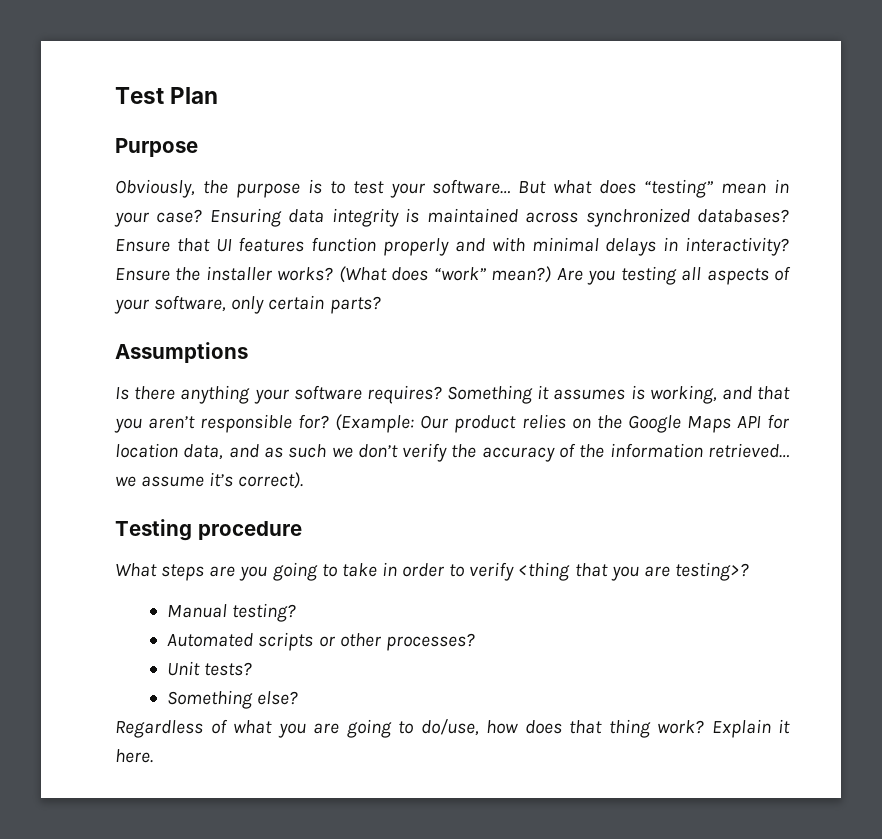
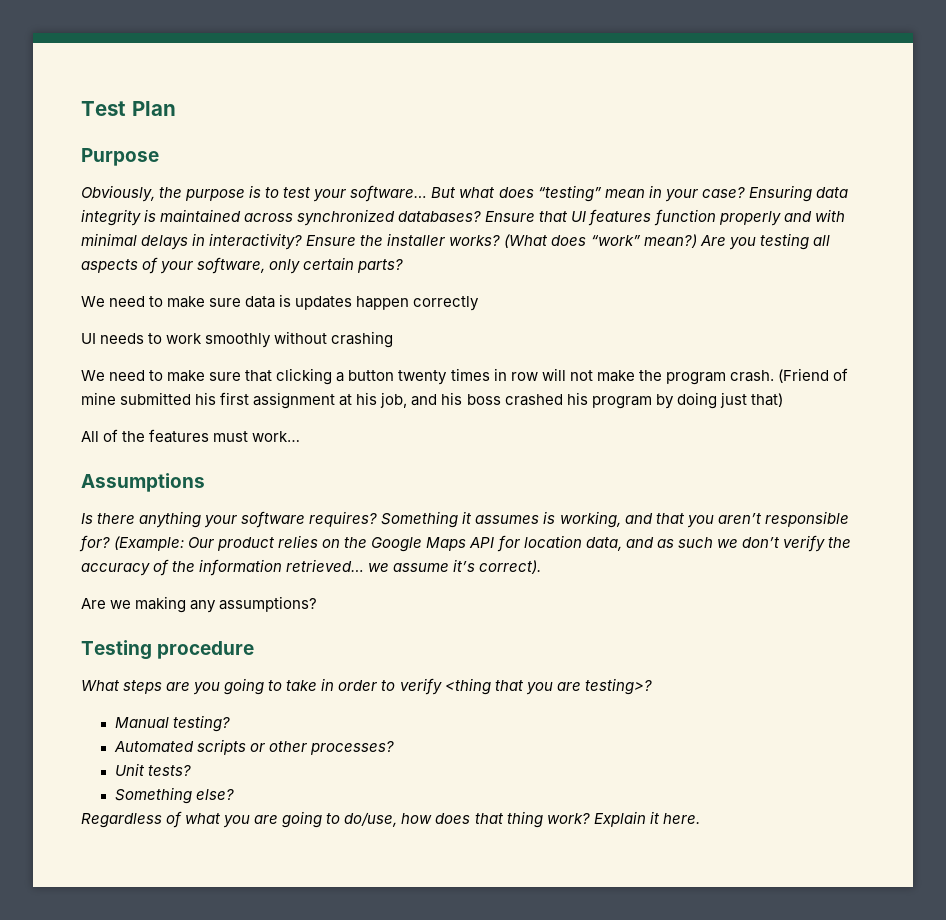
+ We need to make sure data is updates happen correctly
+ UI needs to work smoothly without crashing
+ We need to make sure that clicking a button twenty times in row will not make the program crash. (Friend of mine submitted his first assignment at his job, and his boss crashed his program by doing just that)
+ All of the features must work…
+ Are we making any assumptions?

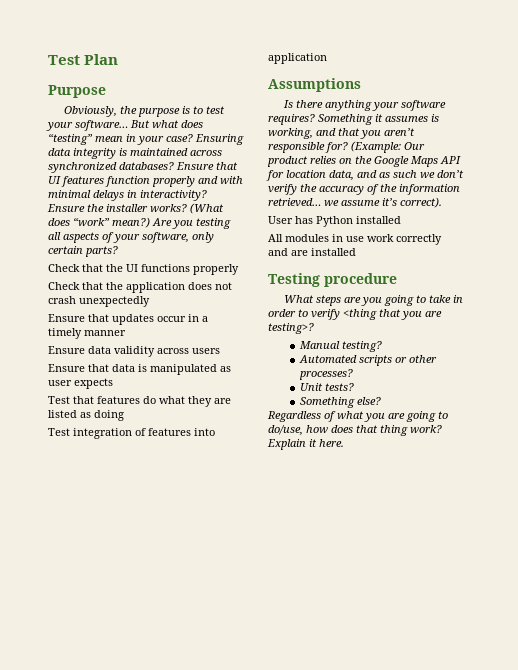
- We need to make sure data is updates happen correctly
- UI needs to work smoothly without crashing
- We need to make sure that clicking a button twenty times in row will not make the program crash. (Friend of mine submitted his first assignment at his job, and his boss crashed his program by doing just that)
- All of the features must work…
+ Check that the UI functions properly
+ Check that the application does not crash unexpectedly
+ Ensure that updates occur in a timely manner
+ Ensure data validity across users
+ Ensure that data is manipulated as user expects
+ Test that features do what they are listed as doing
+ Test integration of features into application
- Are we making any assumptions?
+ User has Python installed
+ All modules in use work correctly and are installed

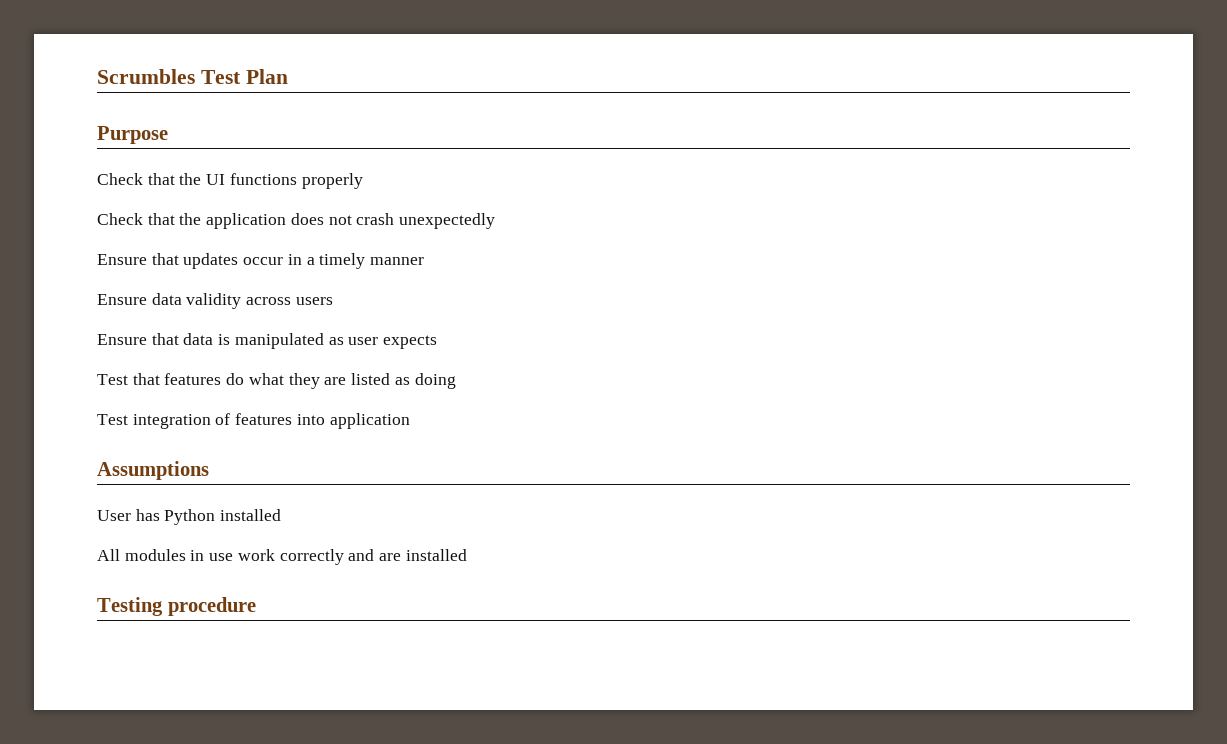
- Test Plan
+ Scrumbles Test Plan
- Obviously, the purpose is to test your software… But what does “testing” mean in your case? Ensuring data integrity is maintained across synchronized databases? Ensure that UI features function properly and with minimal delays in interactivity? Ensure the installer works? (What does “work” mean?) Are you testing all aspects of your software, only certain parts?
- Is there anything your software requires? Something it assumes is working, and that you aren’t responsible for? (Example: Our product relies on the Google Maps API for location data, and as such we don’t verify the accuracy of the information retrieved… we assume it’s correct).
- What steps are you going to take in order to verify <thing that you are testing>?
- Manual testing?
- Automated scripts or other processes?
- Unit tests?
- Something else?
- Regardless of what you are going to do/use, how does that thing work? Explain it here.

